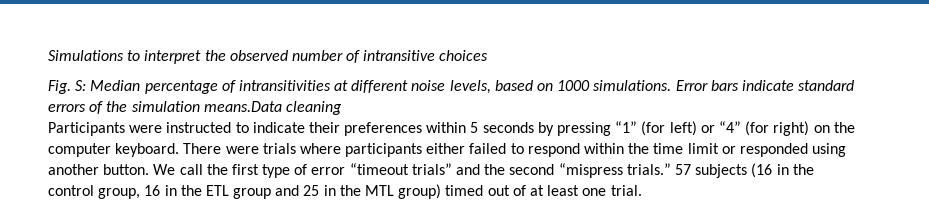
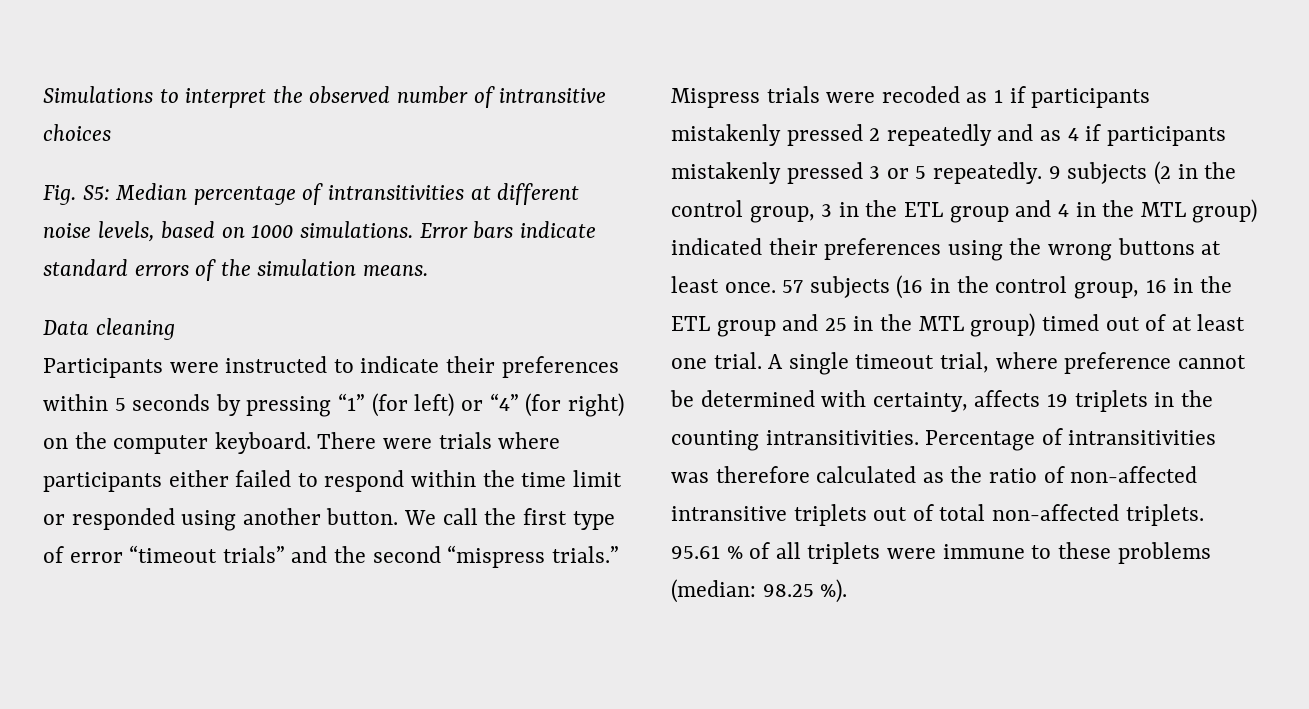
- Fig. S: Median percentage of intransitivities at different noise levels, based on 1000 simulations.
+ Fig. S5: Median percentage of intransitivities at different noise levels, based on 1000 simulations.
- Error bars indicate standard errors of the simulation means.Data cleaning
+ Error bars indicate standard errors of the simulation means.
+ Data cleaning
+ Mispress trials were recoded as 1 if participants mistakenly pressed 2 repeatedly and as 4 if participants mistakenly pressed 3 or 5 repeatedly. 9 subjects (2 in the control group, 3 in the ETL group and 4 in the MTL group) indicated their preferences using the wrong buttons at least once.
+ A single timeout trial, where preference cannot be determined with certainty, affects 19 triplets in the counting intransitivities. Percentage of intransitivities was therefore calculated as the ratio of non-affected intransitive triplets out of total non-affected triplets. 95.61 % of all triplets were immune to these problems (median: 98.25 %).

